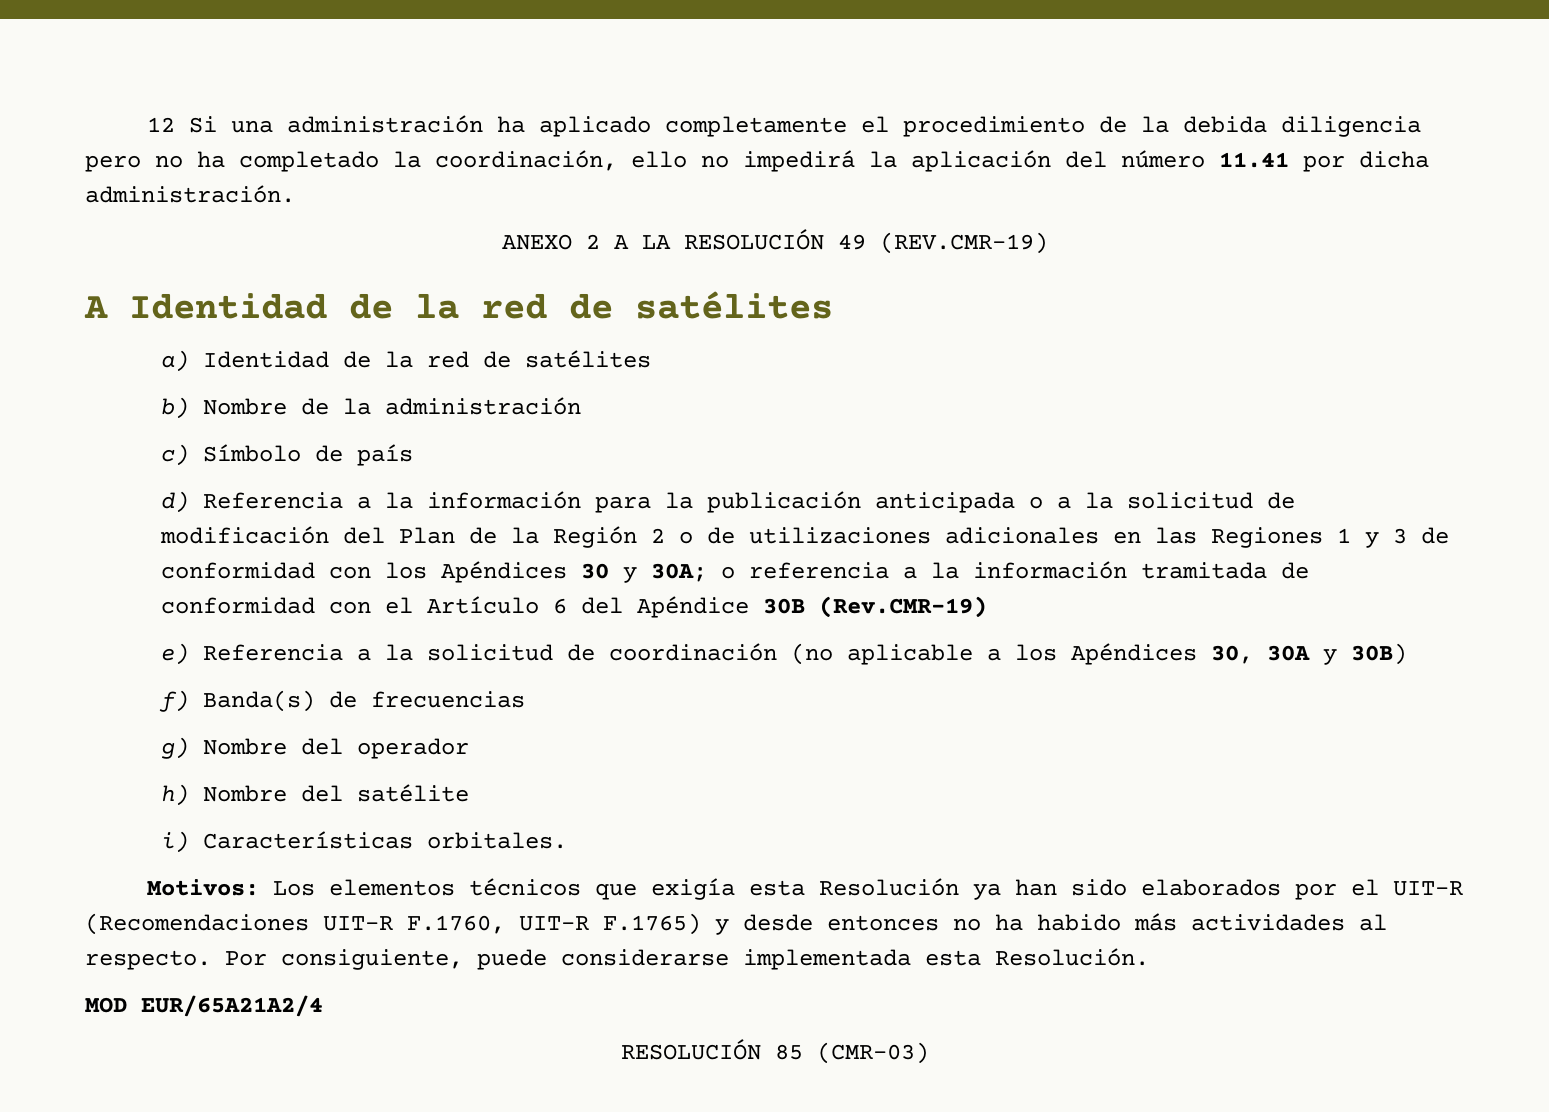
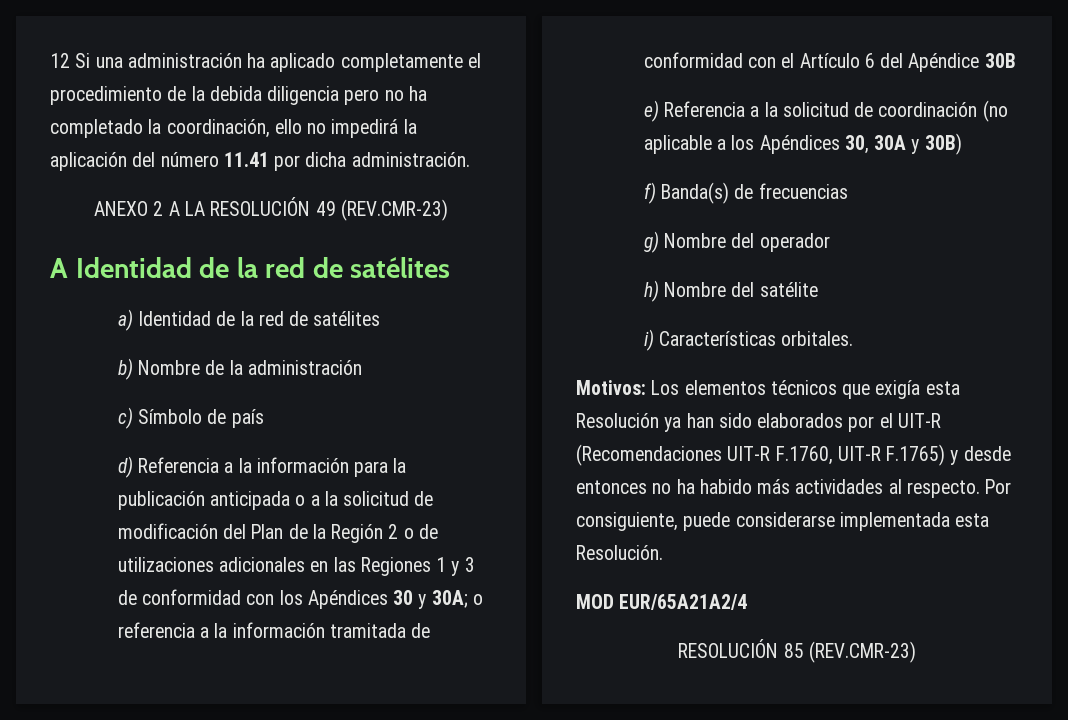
- ANEXO 2 A LA RESOLUCIÓN 49 (REV.CMR-19)
+ ANEXO 2 A LA RESOLUCIÓN 49 (REV.CMR-23)
- d) Referencia a la información para la publicación anticipada o a la solicitud de modificación del Plan de la Región 2 o de utilizaciones adicionales en las Regiones 1 y 3 de conformidad con los Apéndices 30 y 30A; o referencia a la información tramitada de conformidad con el Artículo 6 del Apéndice 30B (Rev.CMR-19)
+ d) Referencia a la información para la publicación anticipada o a la solicitud de modificación del Plan de la Región 2 o de utilizaciones adicionales en las Regiones 1 y 3 de conformidad con los Apéndices 30 y 30A; o referencia a la información tramitada de conformidad con el Artículo 6 del Apéndice 30B
- RESOLUCIÓN 85 (CMR-03)
+ RESOLUCIÓN 85 (REV.CMR-23)

